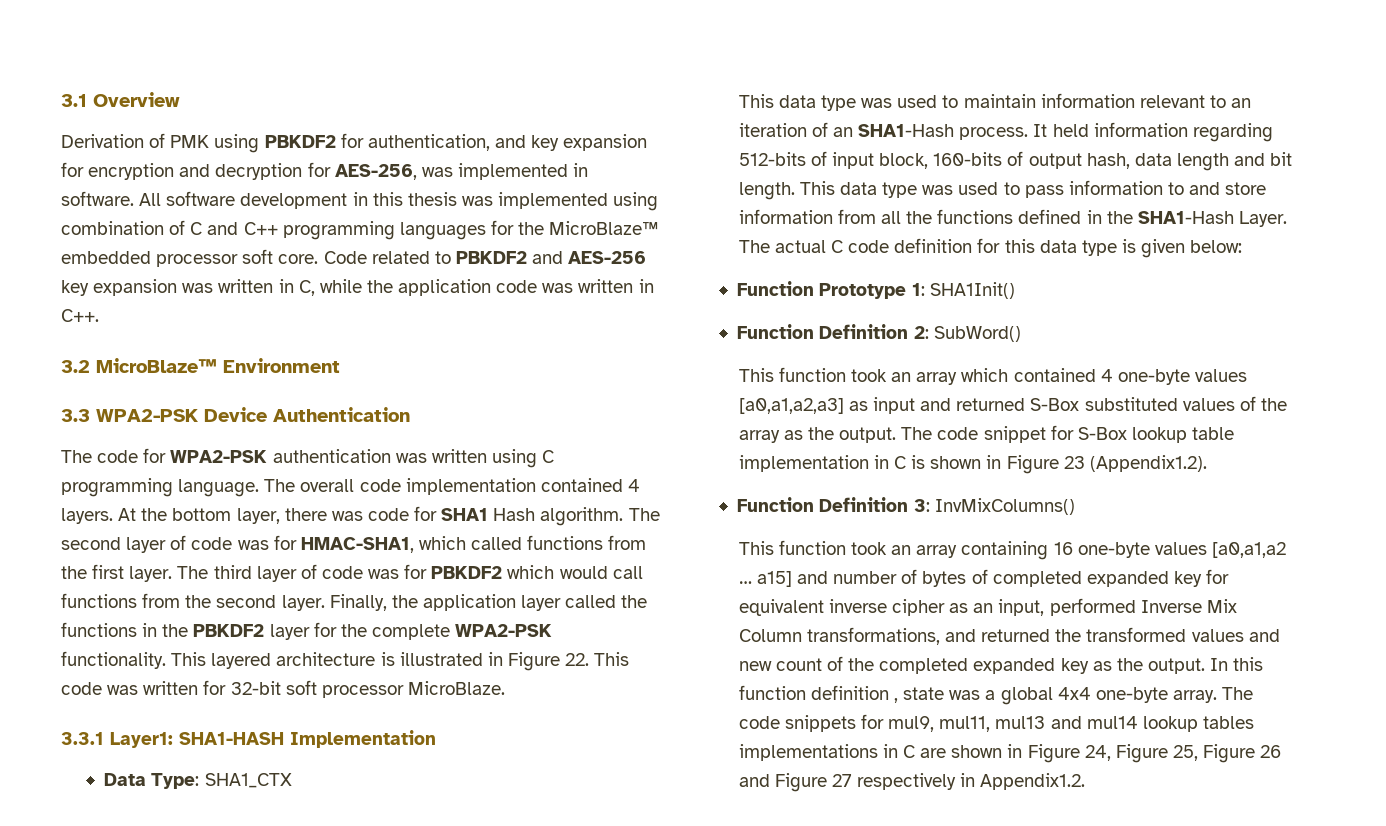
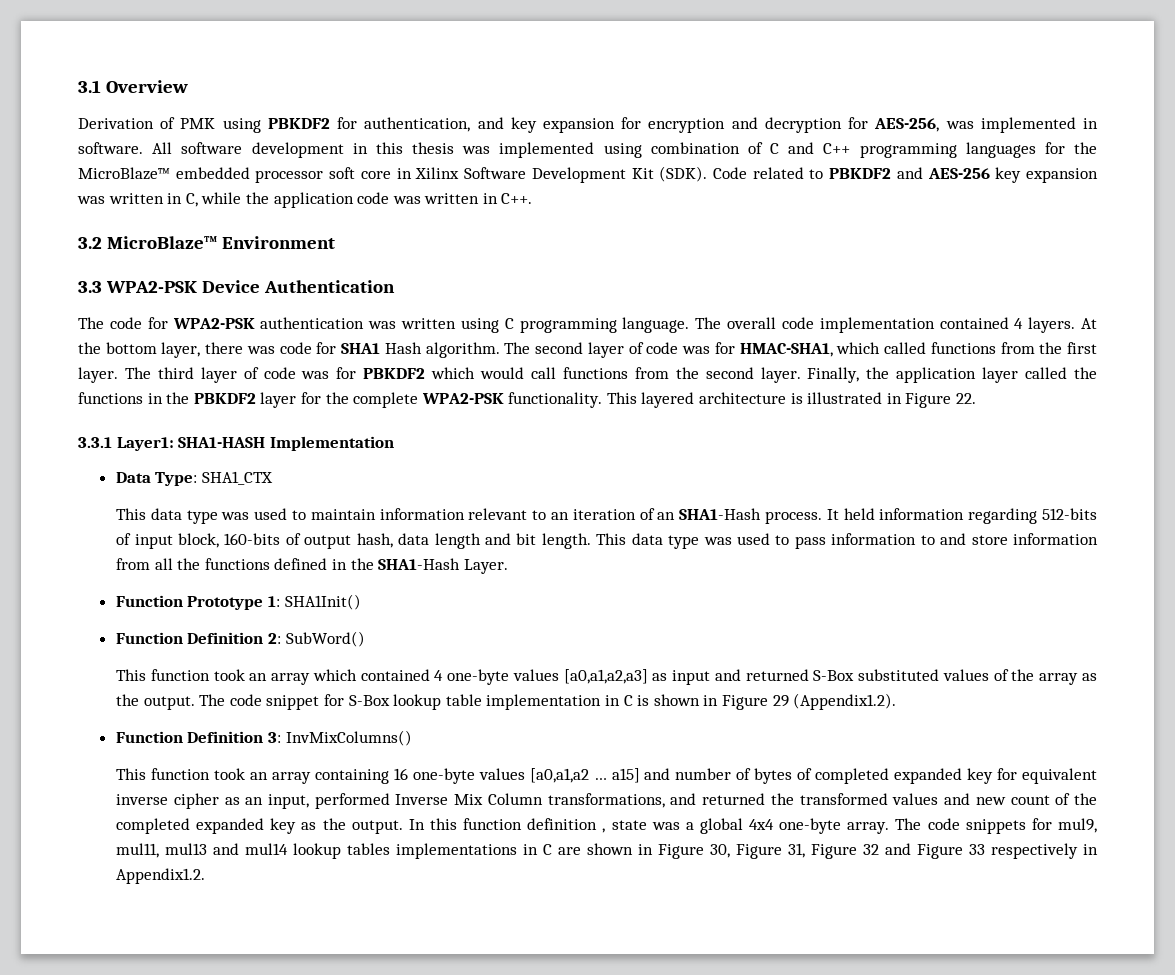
- All software development in this thesis was implemented using combination of C and C++ programming languages for the MicroBlaze™ embedded processor soft core.
+ All software development in this thesis was implemented using combination of C and C++ programming languages for the MicroBlaze™ embedded processor soft core in Xilinx Software Development Kit (SDK).
- This layered architecture is illustrated in Figure 22. This code was written for 32-bit soft processor MicroBlaze.
+ This layered architecture is illustrated in Figure 22.
- The actual C code definition for this data type is given below:
- The code snippet for S-Box lookup table implementation in C is shown in Figure 23 (Appendix1.2).
+ The code snippet for S-Box lookup table implementation in C is shown in Figure 29 (Appendix1.2).
- The code snippets for mul9, mul11, mul13 and mul14 lookup tables implementations in C are shown in Figure 24, Figure 25, Figure 26 and Figure 27 respectively in Appendix1.2.
+ The code snippets for mul9, mul11, mul13 and mul14 lookup tables implementations in C are shown in Figure 30, Figure 31, Figure 32 and Figure 33 respectively in Appendix1.2.

